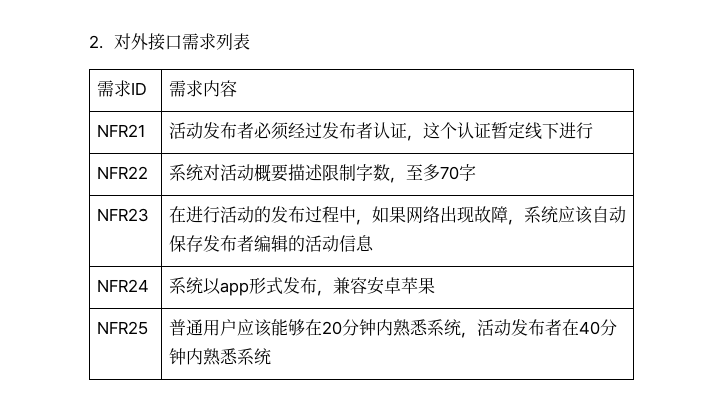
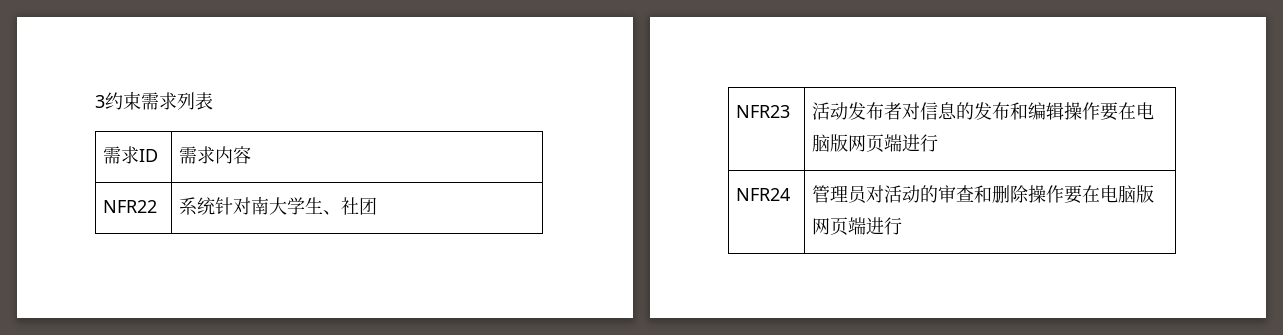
- 2.对外接口需求列表
+ 3约束需求列表
- NFR21 | 活动发布者必须经过发布者认证，这个认证暂定线下进行
- NFR22 | 系统对活动概要描述限制字数，至多70字
- NFR23 | 在进行活动的发布过程中，如果网络出现故障，系统应该自动保存发布者编辑的活动信息
- NFR24 | 系统以app形式发布，兼容安卓苹果
- NFR25 | 普通用户应该能够在20分钟内熟悉系统，活动发布者在40分钟内熟悉系统
+ NFR22 | 系统针对南大学生、社团
+ NFR23 | 活动发布者对信息的发布和编辑操作要在电脑版网页端进行
+ NFR24 | 管理员对活动的审查和删除操作要在电脑版网页端进行

